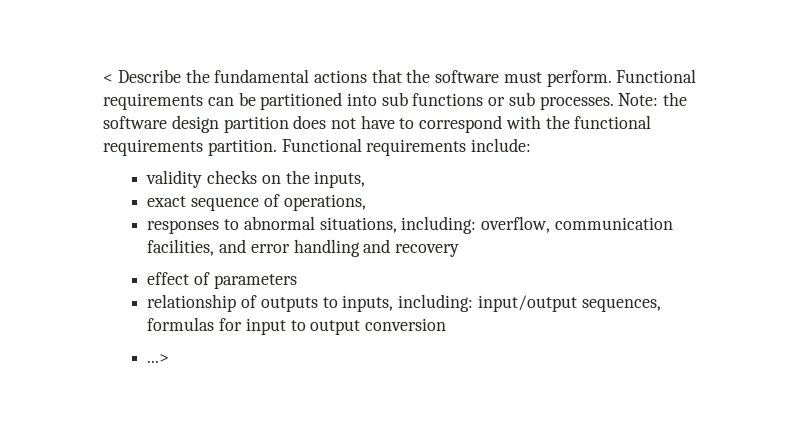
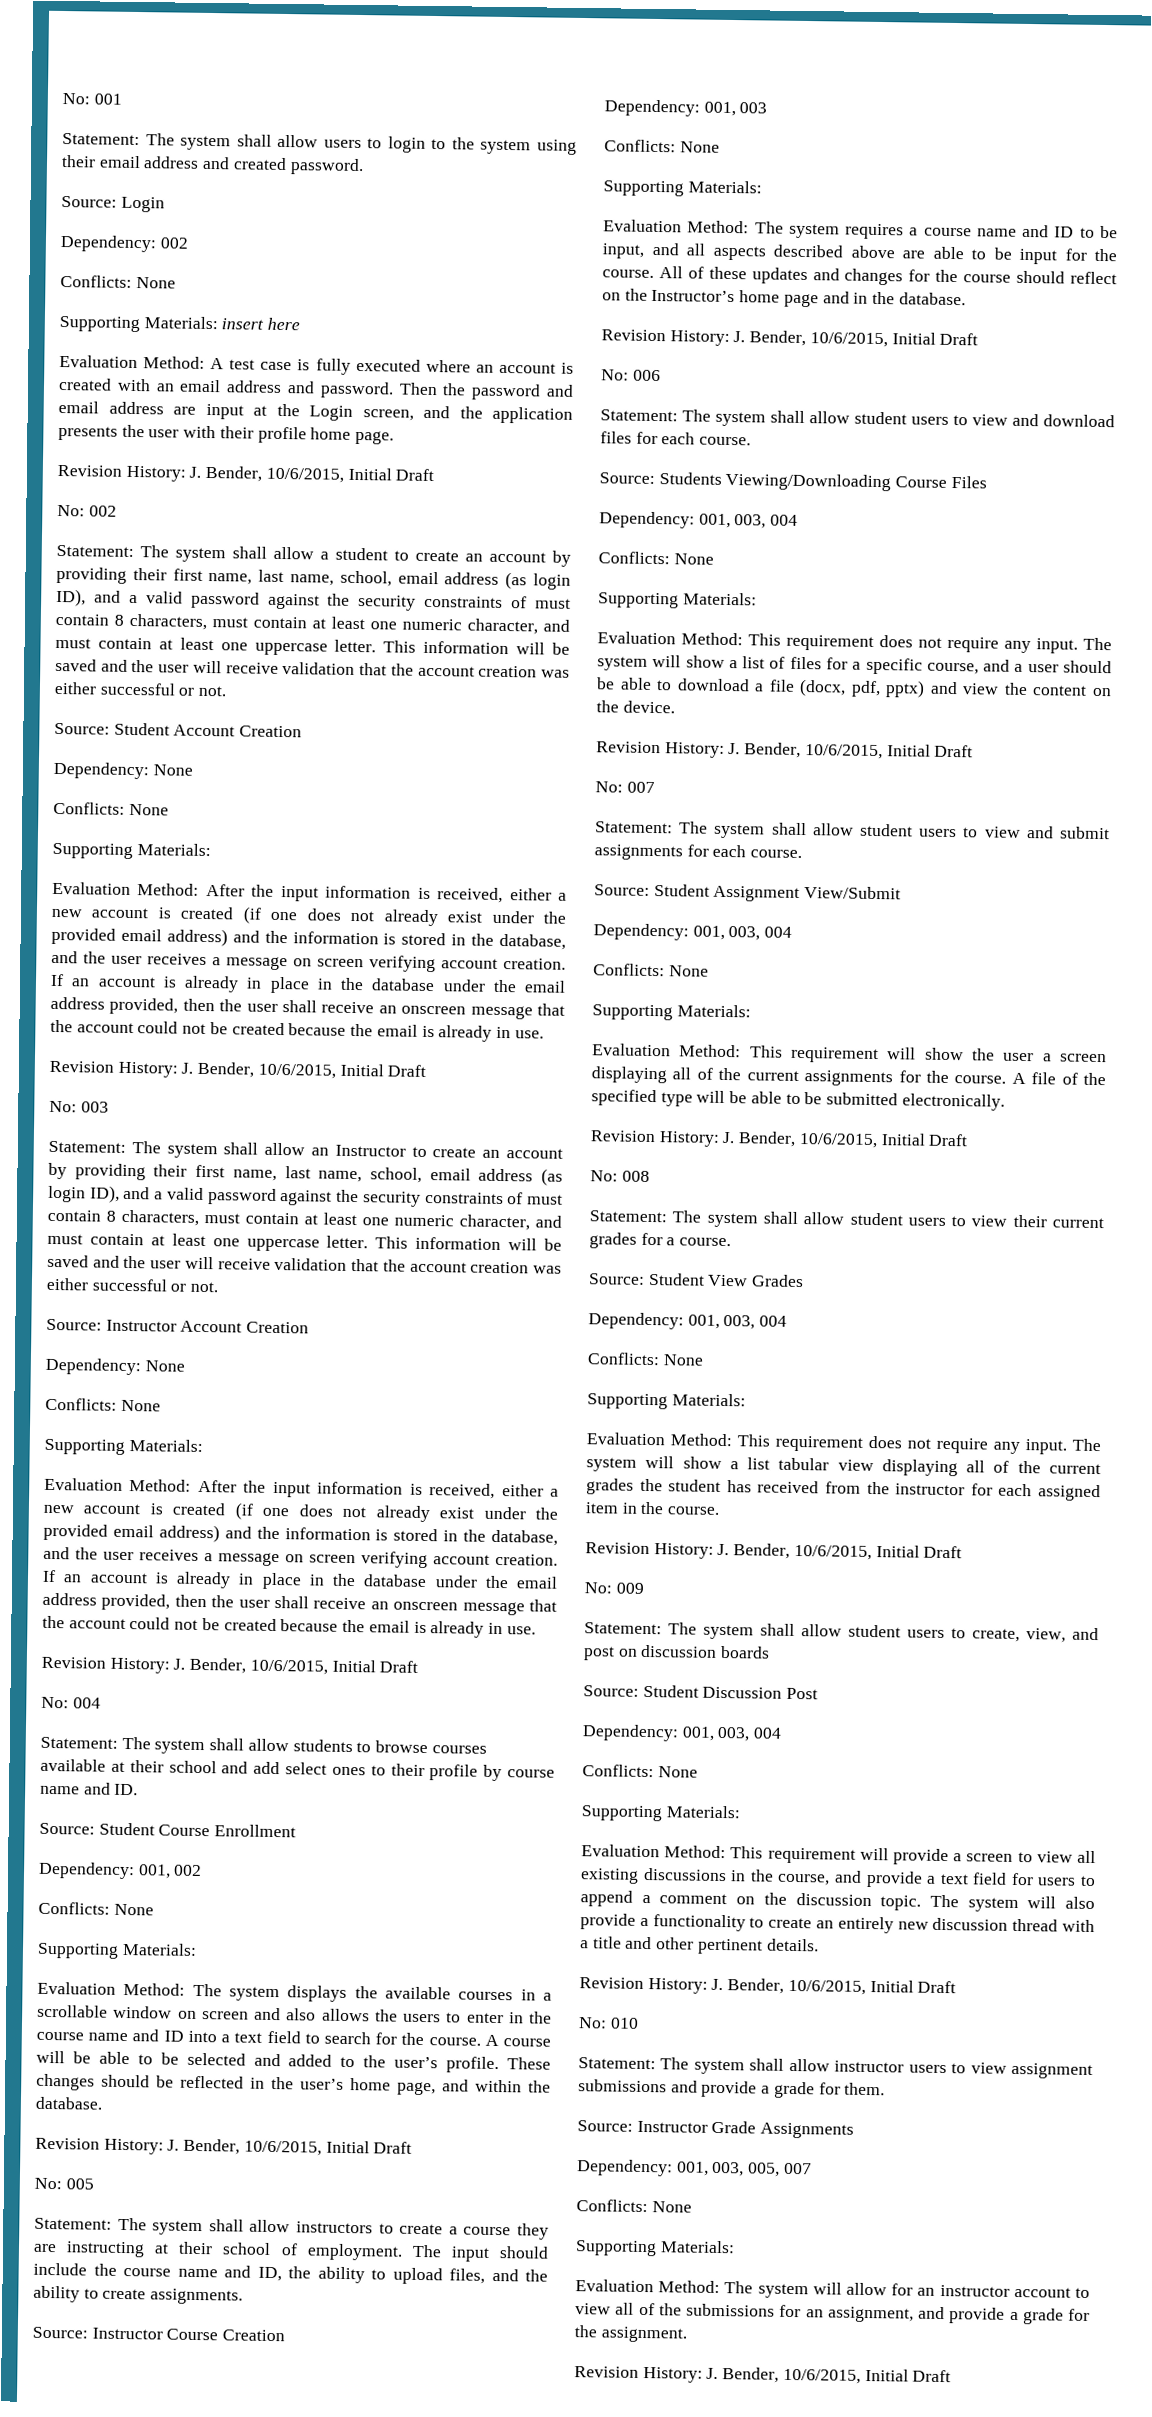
- < Describe the fundamental actions that the software must perform. Functional requirements can be partitioned into sub functions or sub processes. Note: the software design partition does not have to correspond with the functional requirements partition. Functional requirements include:
- validity checks on the inputs,
- exact sequence of operations,
- responses to abnormal situations, including: overflow, communication facilities, and error handling and recovery
- effect of parameters
- relationship of outputs to inputs, including: input/output sequences, formulas for input to output conversion
- ...>
+ No: 001
+ Statement: The system shall allow users to login to the system using their email address and created password.
+ Source: Login
+ Dependency: 002
+ Conflicts: None
+ Supporting Materials: insert here
+ Evaluation Method: A test case is fully executed where an account is created with an email address and password. Then the password and email address are input at the Login screen, and the application presents the user with their profile home page.
+ Revision History: J. Bender, 10/6/2015, Initial Draft
+ No: 002
+ Statement: The system shall allow a student to create an account by providing their first name, last name, school, email address (as login ID), and a valid password against the security constraints of must contain 8 characters, must contain at least one numeric character, and must contain at least one uppercase letter. This information will be saved and the user will receive validation that the account creation was either successful or not.
+ Source: Student Account Creation
+ Dependency: None
+ Conflicts: None
+ Supporting Materials:
+ Evaluation Method: After the input information is received, either a new account is created (if one does not already exist under the provided email address) and the information is stored in the database, and the user receives a message on screen verifying account creation. If an account is already in place in the database under the email address provided, then the user shall receive an onscreen message that the account could not be created because the email is already in use.
+ Revision History: J. Bender, 10/6/2015, Initial Draft
+ No: 003
+ Statement: The system shall allow an Instructor to create an account by providing their first name, last name, school, email address (as login ID), and a valid password against the security constraints of must contain 8 characters, must contain at least one numeric character, and must contain at least one uppercase letter. This information will be saved and the user will receive validation that the account creation was either successful or not.
+ Source: Instructor Account Creation
+ Dependency: None
+ Conflicts: None
+ Supporting Materials:
+ Evaluation Method: After the input information is received, either a new account is created (if one does not already exist under the provided email address) and the information is stored in the database, and the user receives a message on screen verifying account creation. If an account is already in place in the database under the email address provided, then the user shall receive an onscreen message that the account could not be created because the email is already in use.
+ Revision History: J. Bender, 10/6/2015, Initial Draft
+ No: 004
+ Statement: The system shall allow students to browse courses available at their school and add select ones to their profile by course name and ID.
+ Source: Student Course Enrollment
+ Dependency: 001, 002
+ Conflicts: None
+ Supporting Materials:
+ Evaluation Method: The system displays the available courses in a scrollable window on screen and also allows the users to enter in the course name and ID into a text field to search for the course. A course will be able to be selected and added to the user’s profile. These changes should be reflected in the user’s home page, and within the database.
+ Revision History: J. Bender, 10/6/2015, Initial Draft
+ No: 005
+ Statement: The system shall allow instructors to create a course they are instructing at their school of employment. The input should include the course name and ID, the ability to upload files, and the ability to create assignments.
+ Source: Instructor Course Creation
+ Dependency: 001, 003
+ Conflicts: None
+ Supporting Materials:
+ Evaluation Method: The system requires a course name and ID to be input, and all aspects described above are able to be input for the course. All of these updates and changes for the course should reflect on the Instructor’s home page and in the database.
+ Revision History: J. Bender, 10/6/2015, Initial Draft
+ No: 006
+ Statement: The system shall allow student users to view and download files for each course.
+ Source: Students Viewing/Downloading Course Files
+ Dependency: 001, 003, 004
+ Conflicts: None
+ Supporting Materials:
+ Evaluation Method: This requirement does not require any input. The system will show a list of files for a specific course, and a user should be able to download a file (docx, pdf, pptx) and view the content on the device.
+ Revision History: J. Bender, 10/6/2015, Initial Draft
+ No: 007
+ Statement: The system shall allow student users to view and submit assignments for each course.
+ Source: Student Assignment View/Submit
+ Dependency: 001, 003, 004
+ Conflicts: None
+ Supporting Materials:
+ Evaluation Method: This requirement will show the user a screen displaying all of the current assignments for the course. A file of the specified type will be able to be submitted electronically.
+ Revision History: J. Bender, 10/6/2015, Initial Draft
+ No: 008
+ Statement: The system shall allow student users to view their current grades for a course.
+ Source: Student View Grades
+ Dependency: 001, 003, 004
+ Conflicts: None
+ Supporting Materials:
+ Evaluation Method: This requirement does not require any input. The system will show a list tabular view displaying all of the current grades the student has received from the instructor for each assigned item in the course.
+ Revision History: J. Bender, 10/6/2015, Initial Draft
+ No: 009
+ Statement: The system shall allow student users to create, view, and post on discussion boards
+ Source: Student Discussion Post
+ Dependency: 001, 003, 004
+ Conflicts: None
+ Supporting Materials:
+ Evaluation Method: This requirement will provide a screen to view all existing discussions in the course, and provide a text field for users to append a comment on the discussion topic. The system will also provide a functionality to create an entirely new discussion thread with a title and other pertinent details.
+ Revision History: J. Bender, 10/6/2015, Initial Draft
+ No: 010
+ Statement: The system shall allow instructor users to view assignment submissions and provide a grade for them.
+ Source: Instructor Grade Assignments
+ Dependency: 001, 003, 005, 007
+ Conflicts: None
+ Supporting Materials:
+ Evaluation Method: The system will allow for an instructor account to view all of the submissions for an assignment, and provide a grade for the assignment.
+ Revision History: J. Bender, 10/6/2015, Initial Draft

